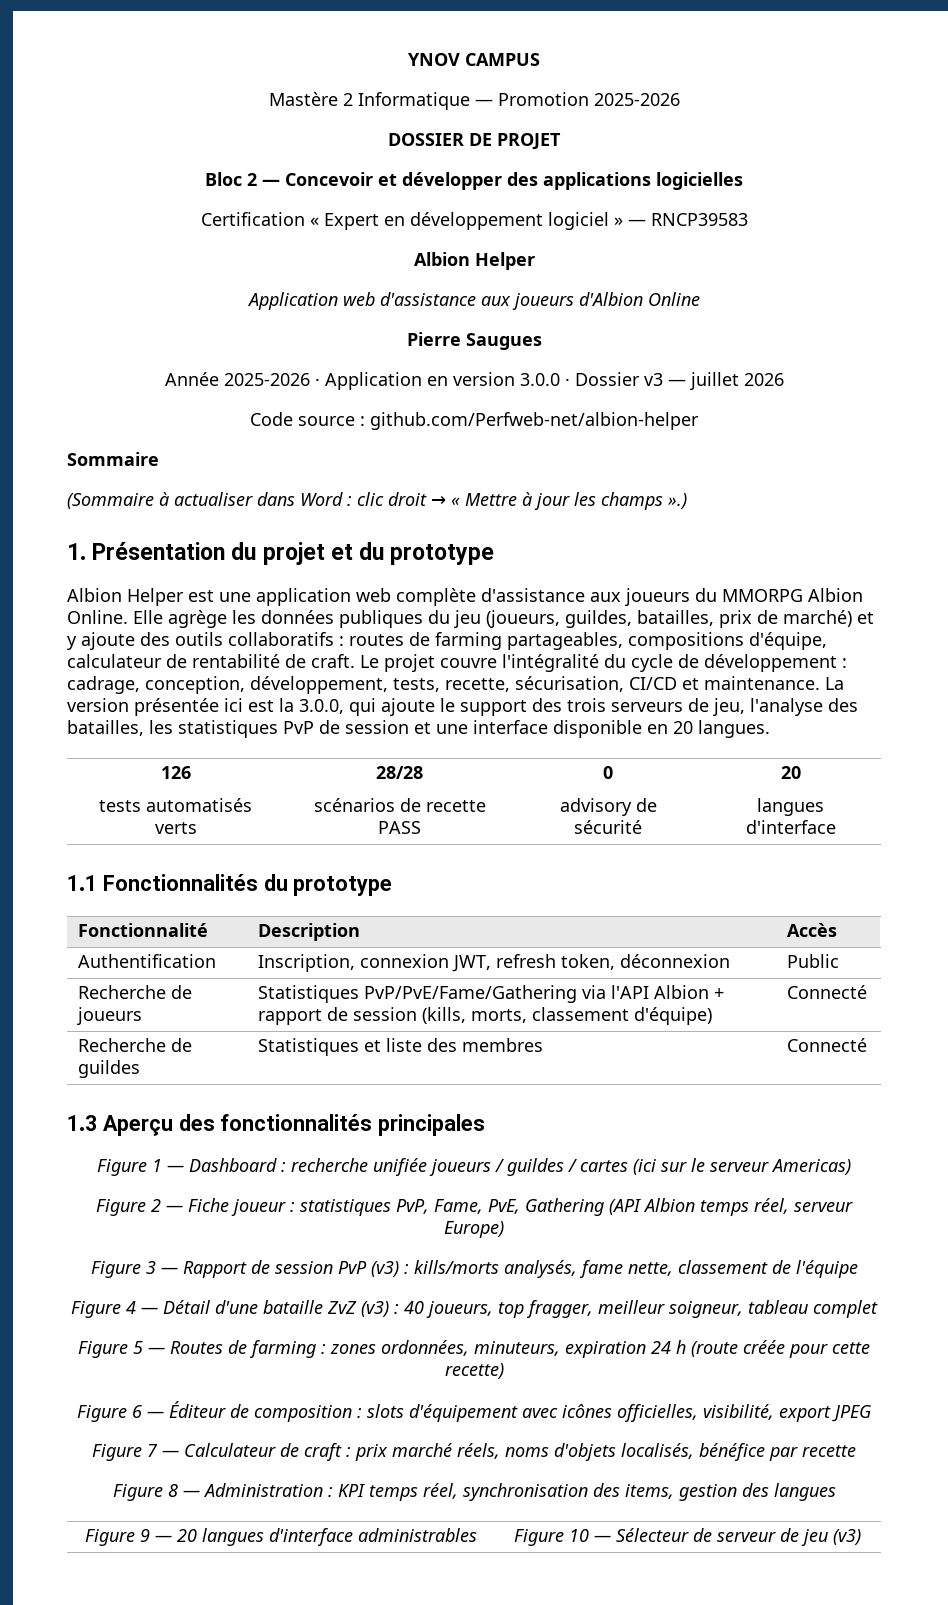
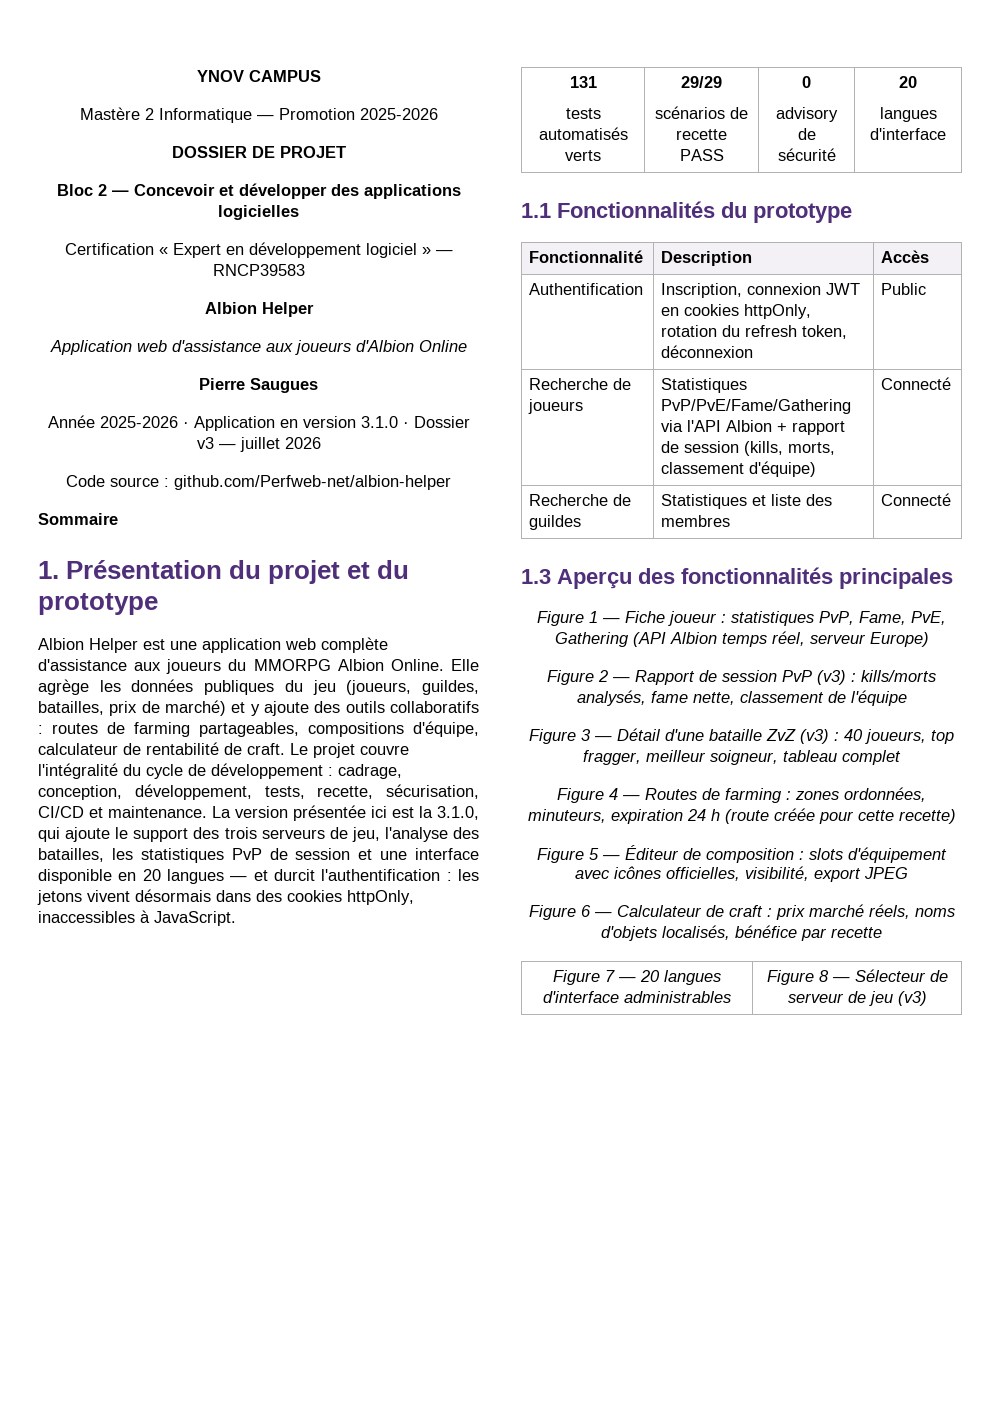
- Année 2025-2026 · Application en version 3.0.0 · Dossier v3 — juillet 2026
+ Année 2025-2026 · Application en version 3.1.0 · Dossier v3 — juillet 2026
- (Sommaire à actualiser dans Word : clic droit → « Mettre à jour les champs ».)
- La version présentée ici est la 3.0.0, qui ajoute le support des trois serveurs de jeu, l'analyse des batailles, les statistiques PvP de session et une interface disponible en 20 langues.
- 126
- tests automatisés verts | 28/28
+ La version présentée ici est la 3.1.0, qui ajoute le support des trois serveurs de jeu, l'analyse des batailles, les statistiques PvP de session et une interface disponible en 20 langues — et durcit l'authentification : les jetons vivent désormais dans des cookies httpOnly, inaccessibles à JavaScript.
+ 131
+ tests automatisés verts | 29/29
- Authentification | Inscription, connexion JWT, refresh token, déconnexion | Public
+ Authentification | Inscription, connexion JWT en cookies httpOnly, rotation du refresh token, déconnexion | Public
- Figure 1 — Dashboard : recherche unifiée joueurs / guildes / cartes (ici sur le serveur Americas)
- Figure 2 — Fiche joueur : statistiques PvP, Fame, PvE, Gathering (API Albion temps réel, serveur Europe)
+ Figure 1 — Fiche joueur : statistiques PvP, Fame, PvE, Gathering (API Albion temps réel, serveur Europe)
- Figure 3 — Rapport de session PvP (v3) : kills/morts analysés, fame nette, classement de l'équipe
+ Figure 2 — Rapport de session PvP (v3) : kills/morts analysés, fame nette, classement de l'équipe
- Figure 4 — Détail d'une bataille ZvZ (v3) : 40 joueurs, top fragger, meilleur soigneur, tableau complet
+ Figure 3 — Détail d'une bataille ZvZ (v3) : 40 joueurs, top fragger, meilleur soigneur, tableau complet
- Figure 5 — Routes de farming : zones ordonnées, minuteurs, expiration 24 h (route créée pour cette recette)
+ Figure 4 — Routes de farming : zones ordonnées, minuteurs, expiration 24 h (route créée pour cette recette)
- Figure 6 — Éditeur de composition : slots d'équipement avec icônes officielles, visibilité, export JPEG
+ Figure 5 — Éditeur de composition : slots d'équipement avec icônes officielles, visibilité, export JPEG
- Figure 7 — Calculateur de craft : prix marché réels, noms d'objets localisés, bénéfice par recette
+ Figure 6 — Calculateur de craft : prix marché réels, noms d'objets localisés, bénéfice par recette
- Figure 8 — Administration : KPI temps réel, synchronisation des items, gestion des langues
- Figure 9 — 20 langues d'interface administrables | Figure 10 — Sélecteur de serveur de jeu (v3)
+ Figure 7 — 20 langues d'interface administrables | Figure 8 — Sélecteur de serveur de jeu (v3)

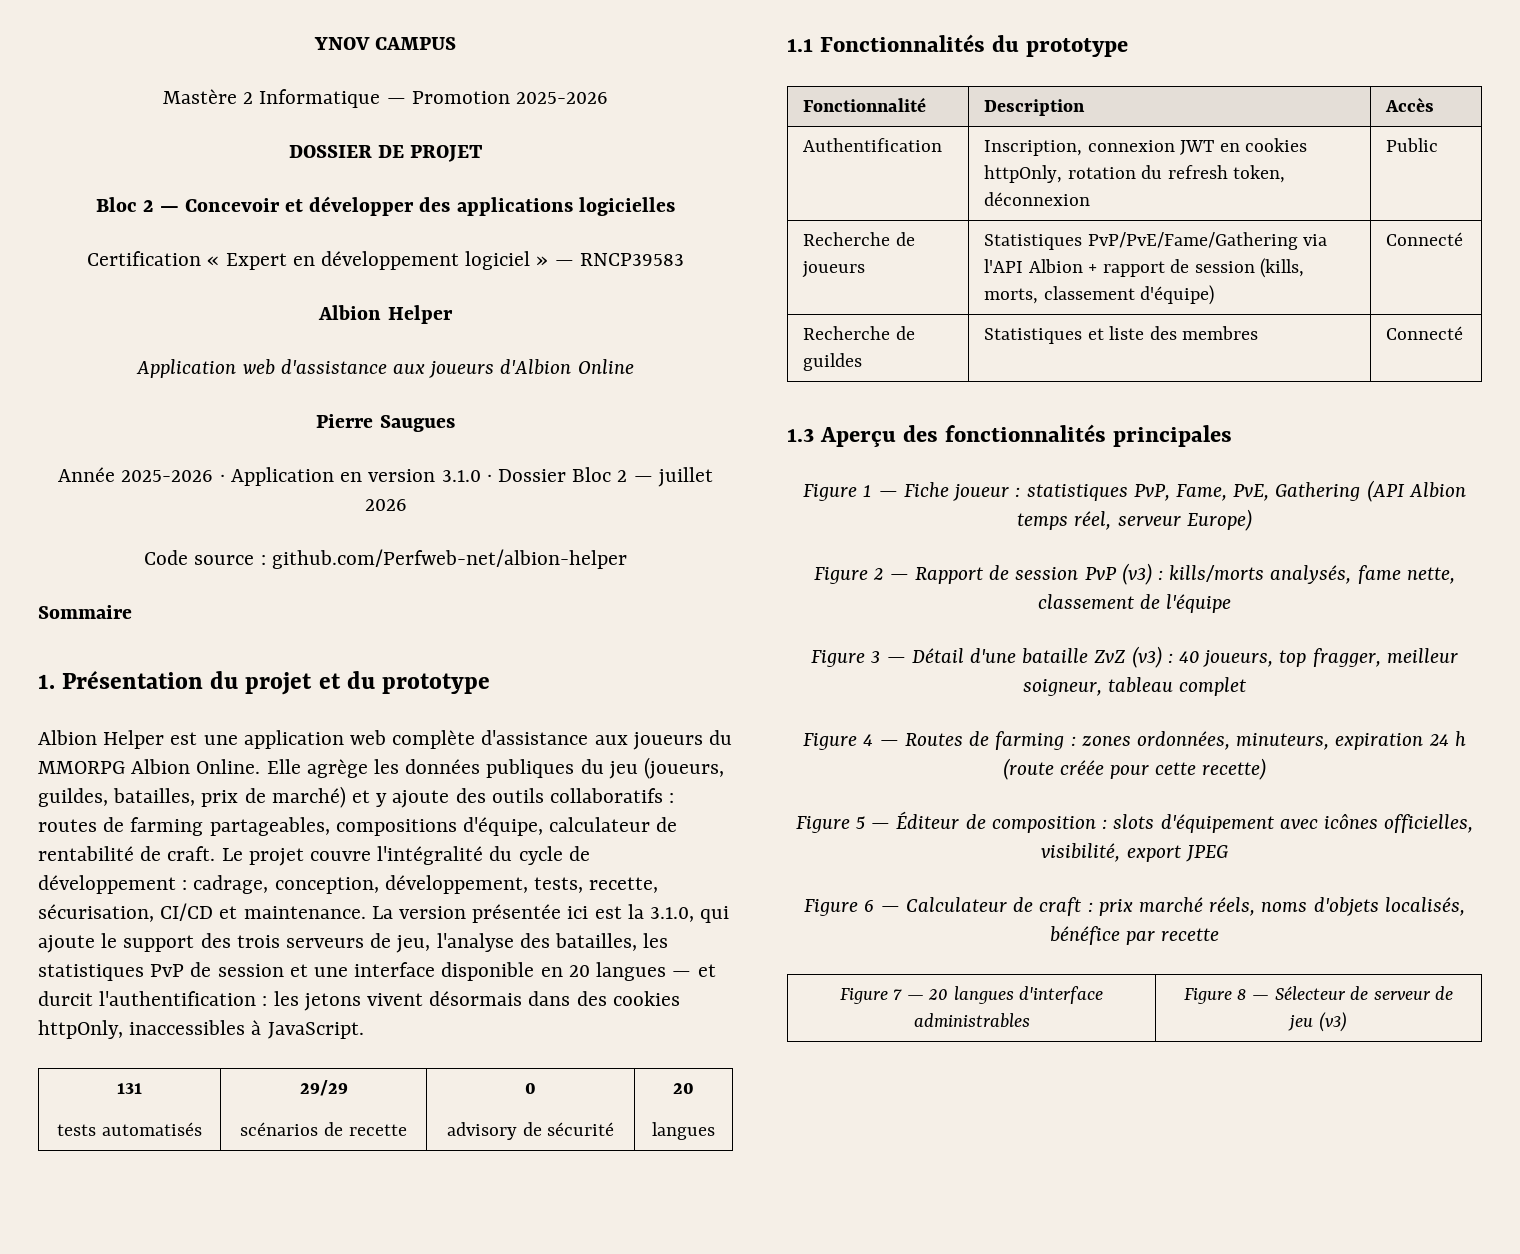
- Année 2025-2026 · Application en version 3.1.0 · Dossier v3 — juillet 2026
+ Année 2025-2026 · Application en version 3.1.0 · Dossier Bloc 2 — juillet 2026
  131
- tests automatisés verts | 29/29
- scénarios de recette PASS | 0
+ tests automatisés | 29/29
+ scénarios de recette | 0
  advisory de sécurité | 20
- langues d'interface
+ langues

